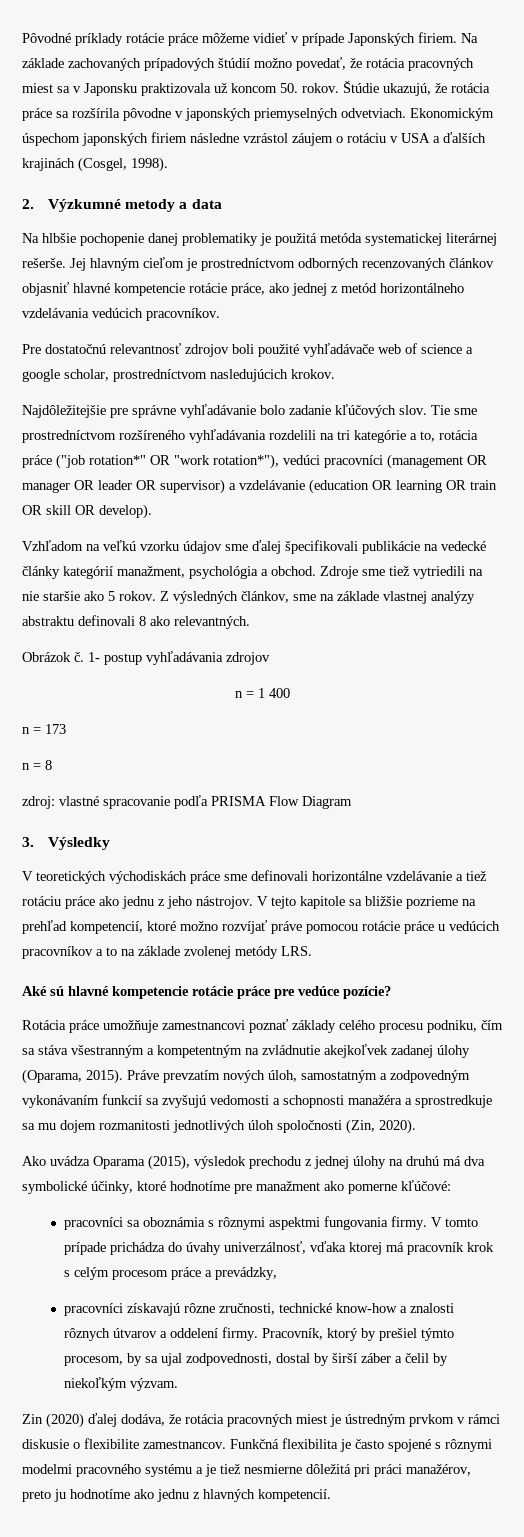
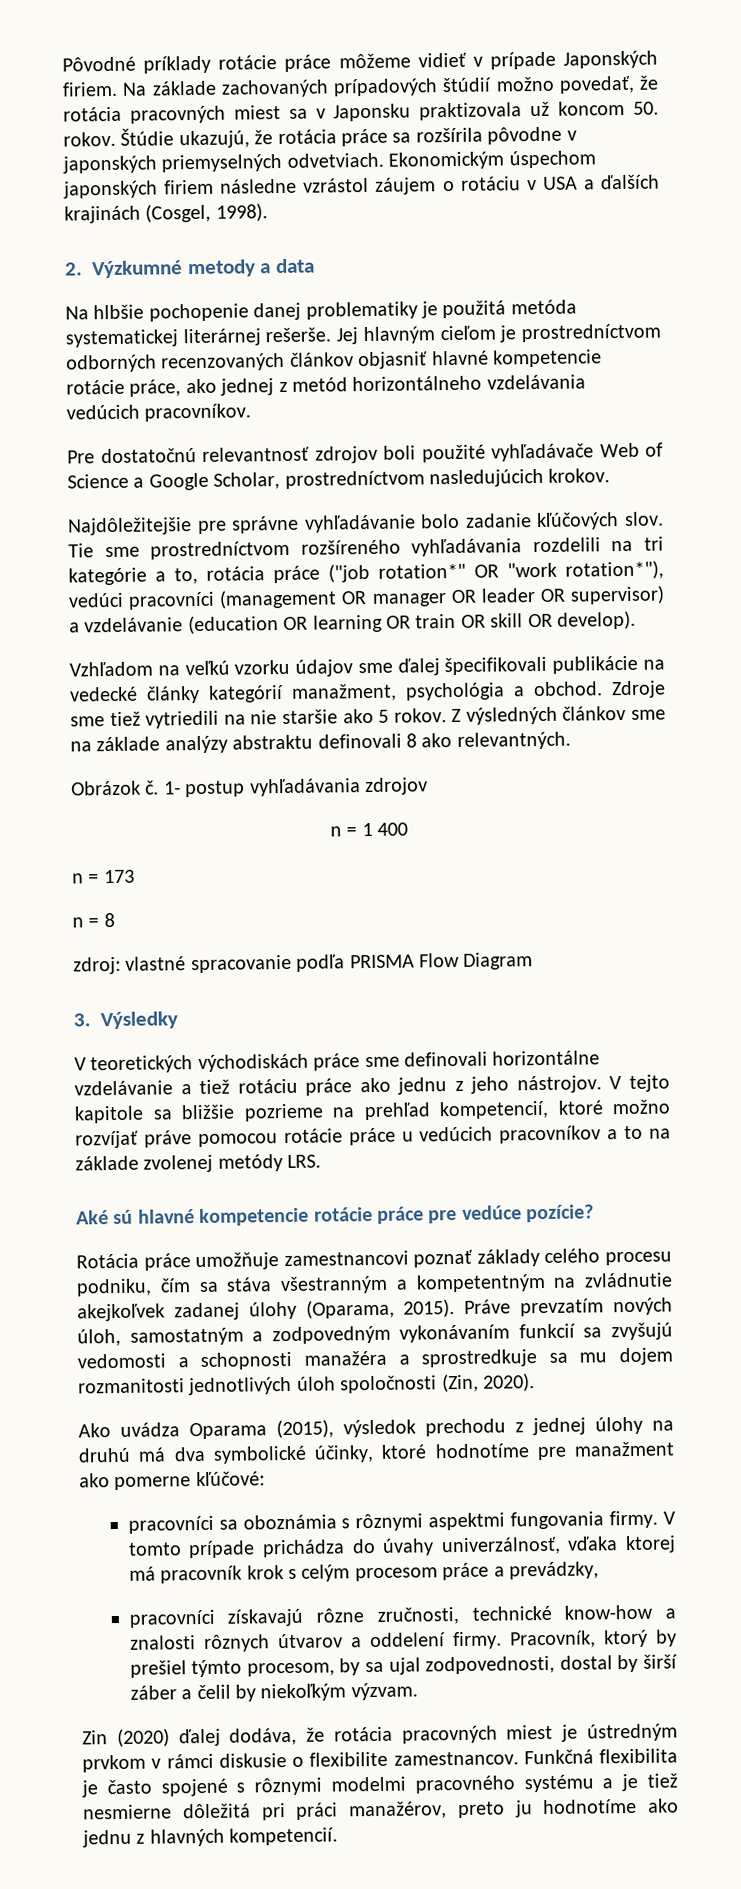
- Pre dostatočnú relevantnosť zdrojov boli použité vyhľadávače web of science a google scholar, prostredníctvom nasledujúcich krokov.
+ Pre dostatočnú relevantnosť zdrojov boli použité vyhľadávače Web of Science a Google Scholar, prostredníctvom nasledujúcich krokov.
- Z výsledných článkov, sme na základe vlastnej analýzy abstraktu definovali 8 ako relevantných.
+ Z výsledných článkov sme na základe analýzy abstraktu definovali 8 ako relevantných.

